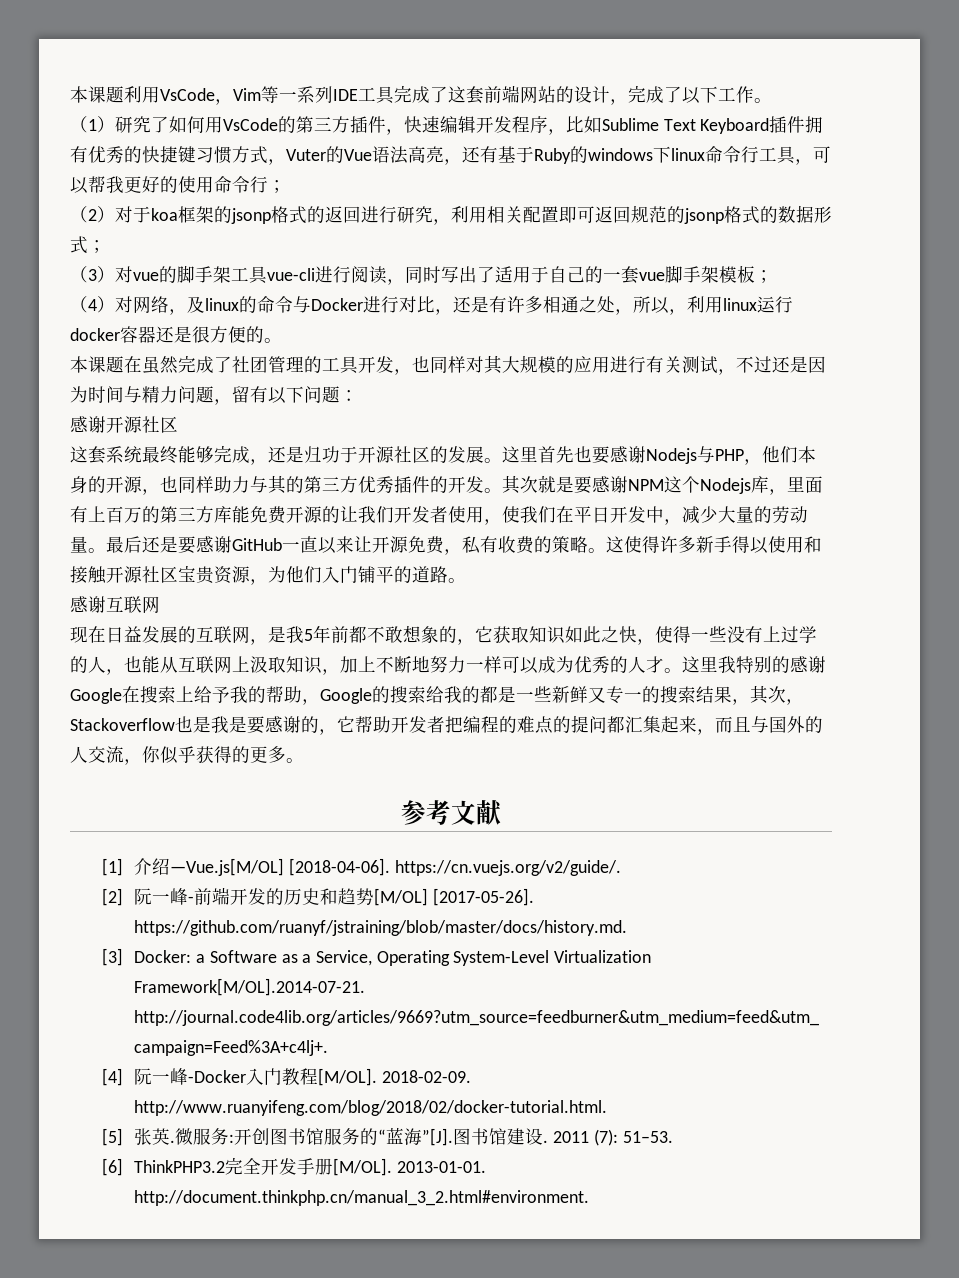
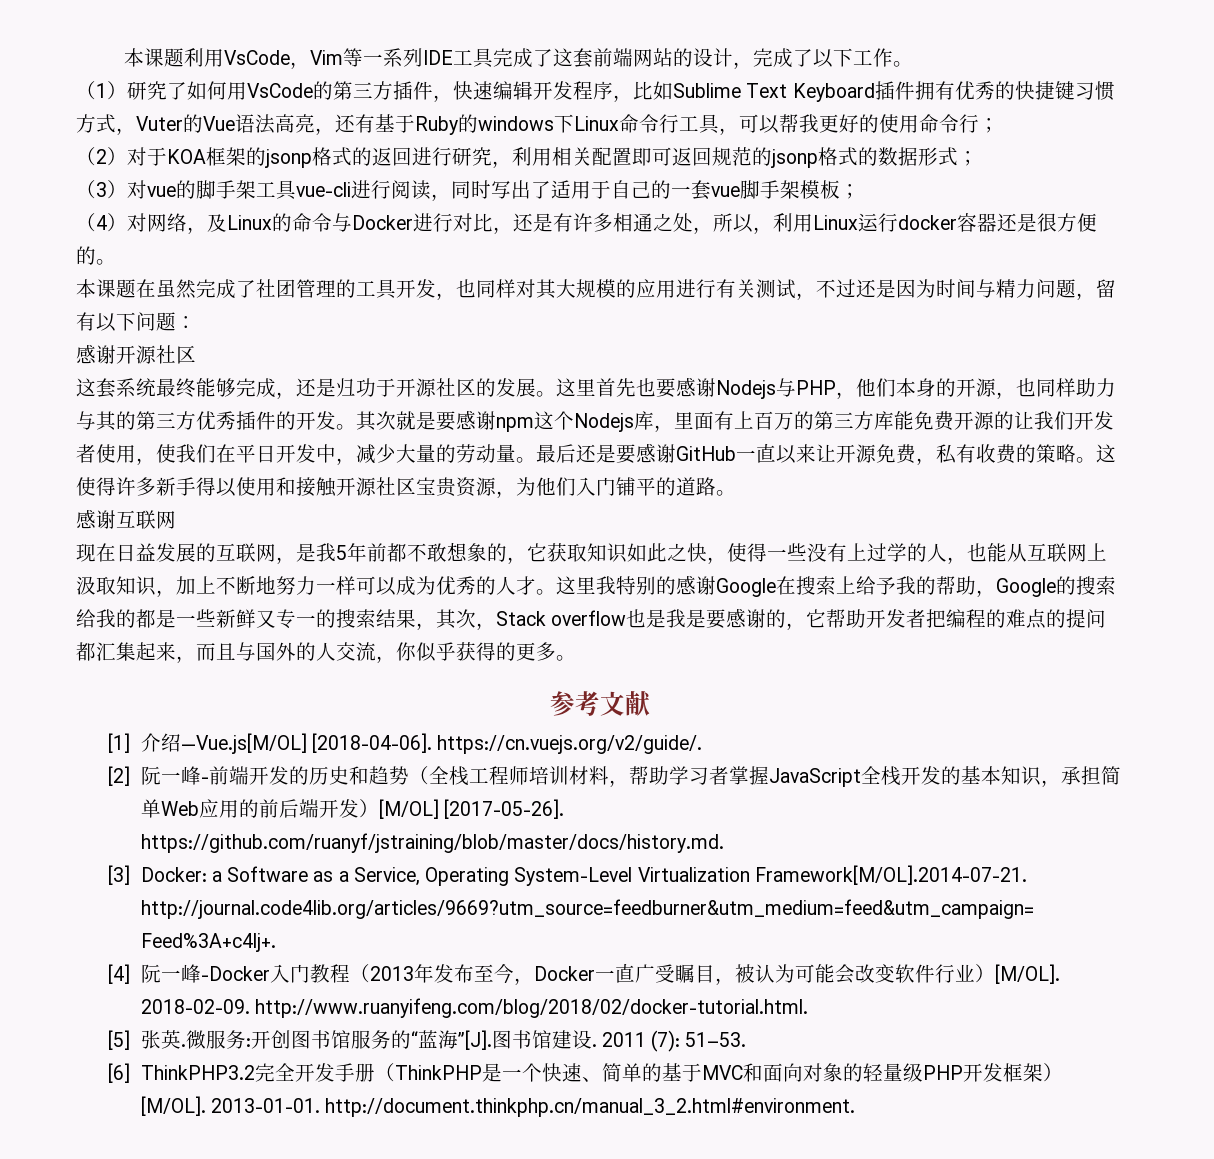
- （1）研究了如何用VsCode的第三方插件，快速编辑开发程序，比如Sublime Text Keyboard插件拥有优秀的快捷键习惯方式，Vuter的Vue语法高亮，还有基于Ruby的windows下linux命令行工具，可以帮我更好的使用命令行；
+ （1）研究了如何用VsCode的第三方插件，快速编辑开发程序，比如Sublime Text Keyboard插件拥有优秀的快捷键习惯方式，Vuter的Vue语法高亮，还有基于Ruby的windows下Linux命令行工具，可以帮我更好的使用命令行；
- （2）对于koa框架的jsonp格式的返回进行研究，利用相关配置即可返回规范的jsonp格式的数据形式；
+ （2）对于KOA框架的jsonp格式的返回进行研究，利用相关配置即可返回规范的jsonp格式的数据形式；
- （4）对网络，及linux的命令与Docker进行对比，还是有许多相通之处，所以，利用linux运行docker容器还是很方便的。
+ （4）对网络，及Linux的命令与Docker进行对比，还是有许多相通之处，所以，利用Linux运行docker容器还是很方便的。
- 其次就是要感谢NPM这个Nodejs库，里面有上百万的第三方库能免费开源的让我们开发者使用，使我们在平日开发中，减少大量的劳动量。
+ 其次就是要感谢npm这个Nodejs库，里面有上百万的第三方库能免费开源的让我们开发者使用，使我们在平日开发中，减少大量的劳动量。
- 这里我特别的感谢Google在搜索上给予我的帮助，Google的搜索给我的都是一些新鲜又专一的搜索结果，其次，Stackoverflow也是我是要感谢的，它帮助开发者把编程的难点的提问都汇集起来，而且与国外的人交流，你似乎获得的更多。
+ 这里我特别的感谢Google在搜索上给予我的帮助，Google的搜索给我的都是一些新鲜又专一的搜索结果，其次，Stack overflow也是我是要感谢的，它帮助开发者把编程的难点的提问都汇集起来，而且与国外的人交流，你似乎获得的更多。
- [2]阮一峰-前端开发的历史和趋势[M/OL] [2017-05-26]. https://github.com/ruanyf/jstraining/blob/master/docs/history.md.
+ [2]阮一峰-前端开发的历史和趋势（全栈工程师培训材料，帮助学习者掌握JavaScript全栈开发的基本知识，承担简单Web应用的前后端开发）[M/OL] [2017-05-26]. https://github.com/ruanyf/jstraining/blob/master/docs/history.md.
- [4]阮一峰-Docker入门教程[M/OL].
+ [4]阮一峰-Docker入门教程（2013年发布至今，Docker一直广受瞩目，被认为可能会改变软件行业）[M/OL].
- [6] ThinkPHP3.2完全开发手册[M/OL].
+ [6] ThinkPHP3.2完全开发手册（ThinkPHP是一个快速、简单的基于MVC和面向对象的轻量级PHP开发框架）[M/OL].

